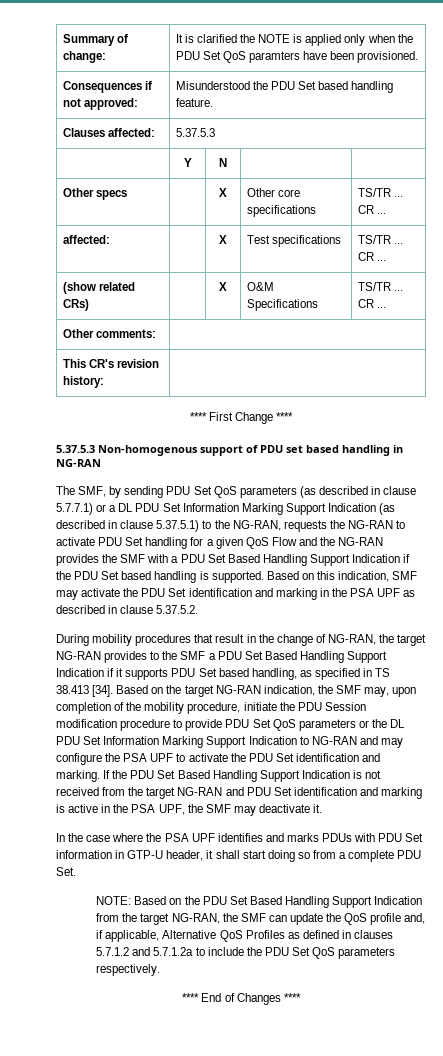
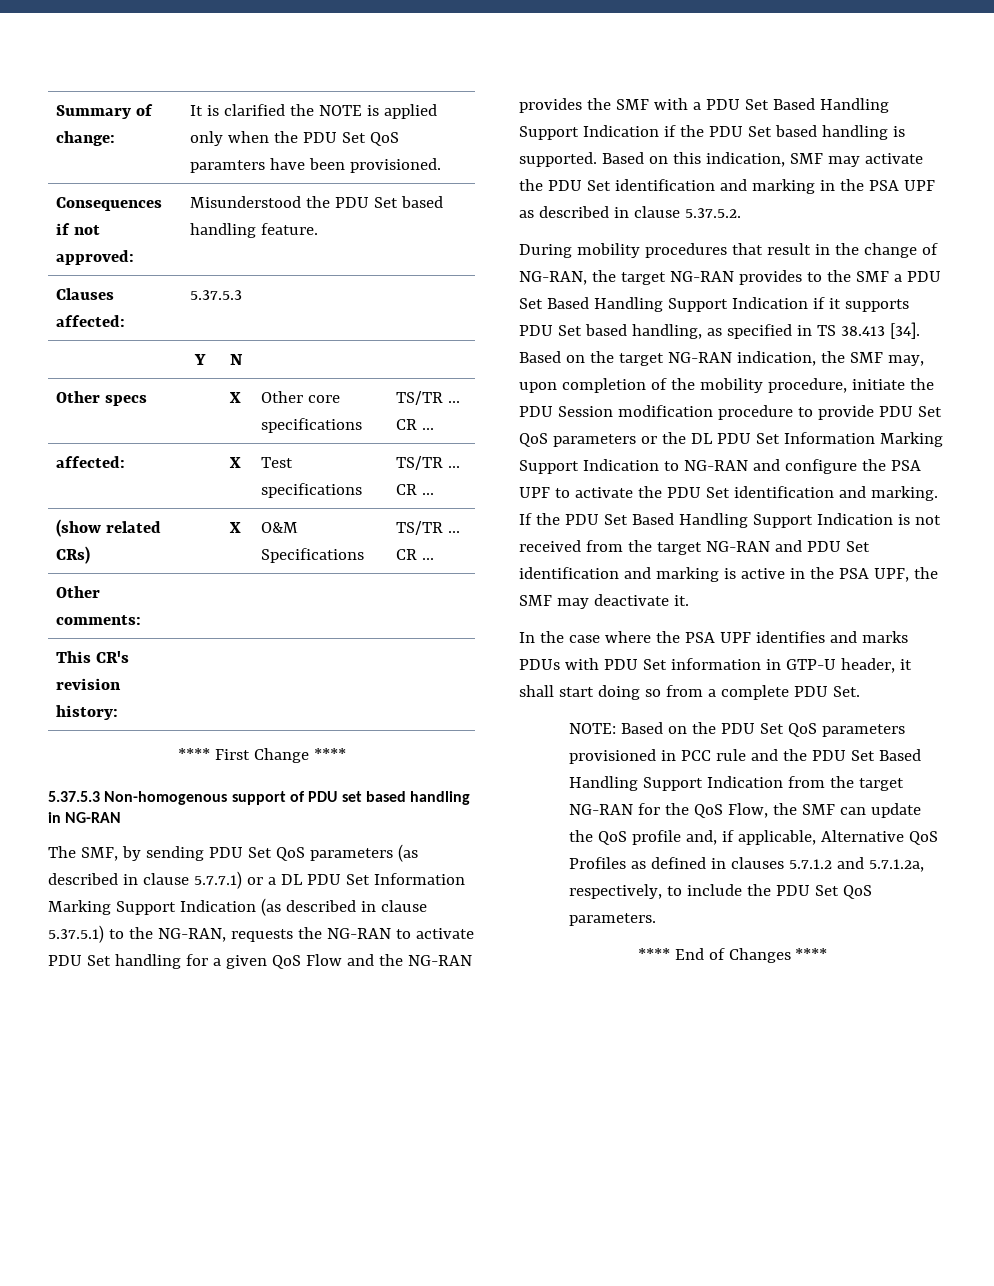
- Based on the target NG-RAN indication, the SMF may, upon completion of the mobility procedure, initiate the PDU Session modification procedure to provide PDU Set QoS parameters or the DL PDU Set Information Marking Support Indication to NG-RAN and may configure the PSA UPF to activate the PDU Set identification and marking.
+ Based on the target NG-RAN indication, the SMF may, upon completion of the mobility procedure, initiate the PDU Session modification procedure to provide PDU Set QoS parameters or the DL PDU Set Information Marking Support Indication to NG-RAN and configure the PSA UPF to activate the PDU Set identification and marking.
- NOTE: Based on the PDU Set Based Handling Support Indication from the target NG-RAN, the SMF can update the QoS profile and, if applicable, Alternative QoS Profiles as defined in clauses 5.7.1.2 and 5.7.1.2a to include the PDU Set QoS parameters respectively.
+ NOTE: Based on the PDU Set QoS parameters provisioned in PCC rule and the PDU Set Based Handling Support Indication from the target NG-RAN for the QoS Flow, the SMF can update the QoS profile and, if applicable, Alternative QoS Profiles as defined in clauses 5.7.1.2 and 5.7.1.2a, respectively, to include the PDU Set QoS parameters.

